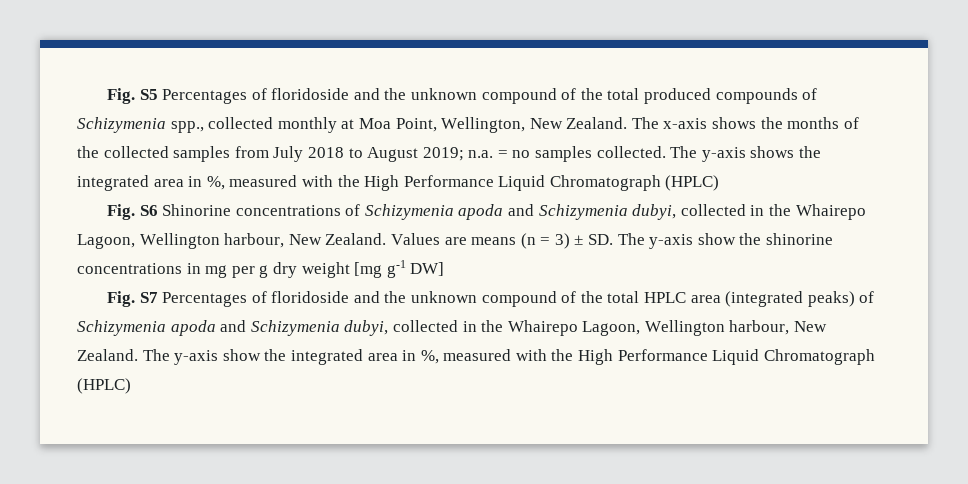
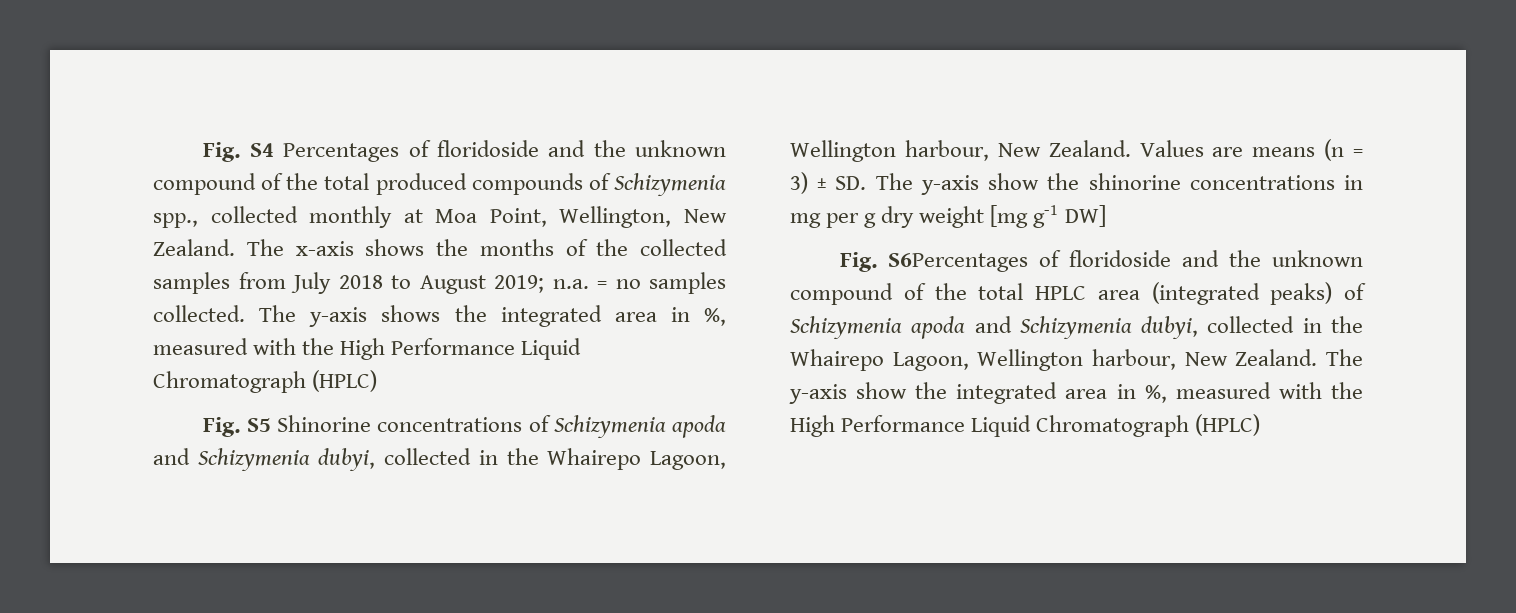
- Fig. S5 Percentages of floridoside and the unknown compound of the total produced compounds of Schizymenia spp., collected monthly at Moa Point, Wellington, New Zealand.
+ Fig. S4 Percentages of floridoside and the unknown compound of the total produced compounds of Schizymenia spp., collected monthly at Moa Point, Wellington, New Zealand.
- Fig. S6 Shinorine concentrations of Schizymenia apoda and Schizymenia dubyi, collected in the Whairepo Lagoon, Wellington harbour, New Zealand.
+ Fig. S5 Shinorine concentrations of Schizymenia apoda and Schizymenia dubyi, collected in the Whairepo Lagoon, Wellington harbour, New Zealand.
- Fig. S7 Percentages of floridoside and the unknown compound of the total HPLC area (integrated peaks) of Schizymenia apoda and Schizymenia dubyi, collected in the Whairepo Lagoon, Wellington harbour, New Zealand.
+ Fig. S6Percentages of floridoside and the unknown compound of the total HPLC area (integrated peaks) of Schizymenia apoda and Schizymenia dubyi, collected in the Whairepo Lagoon, Wellington harbour, New Zealand.

